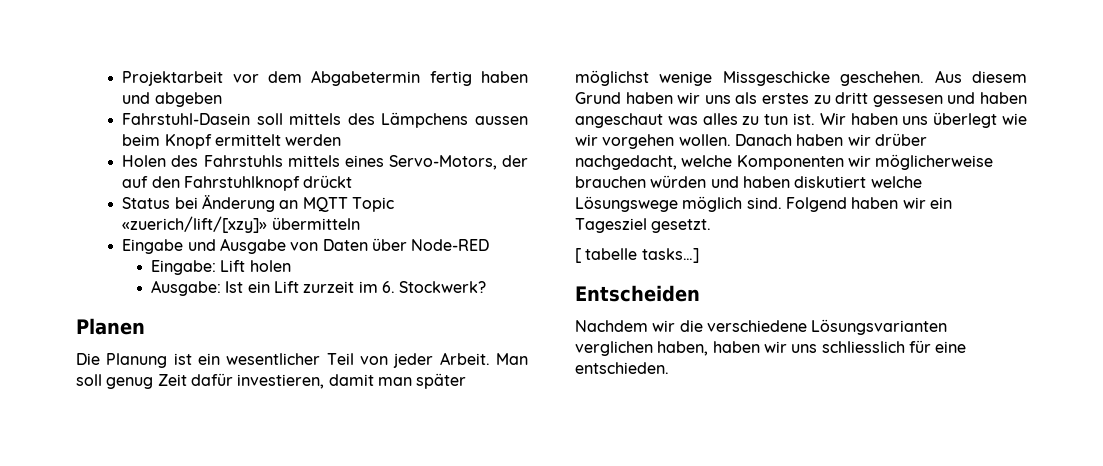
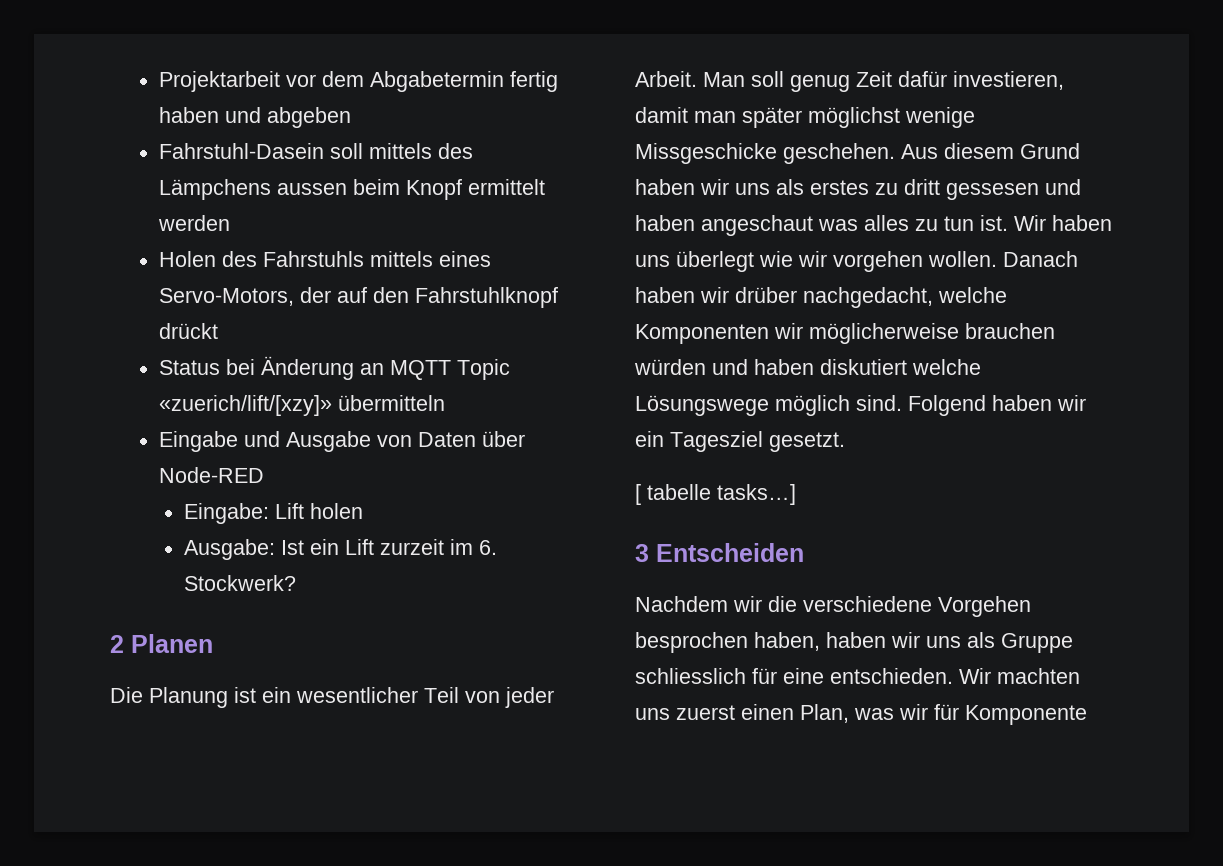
- Planen
+ 2 Planen
- Entscheiden
+ 3 Entscheiden
- Nachdem wir die verschiedene Lösungsvarianten verglichen haben, haben wir uns schliesslich für eine entschieden.
+ Nachdem wir die verschiedene Vorgehen besprochen haben, haben wir uns als Gruppe schliesslich für eine entschieden.
+ Wir machten uns zuerst einen Plan, was wir für Komponente

